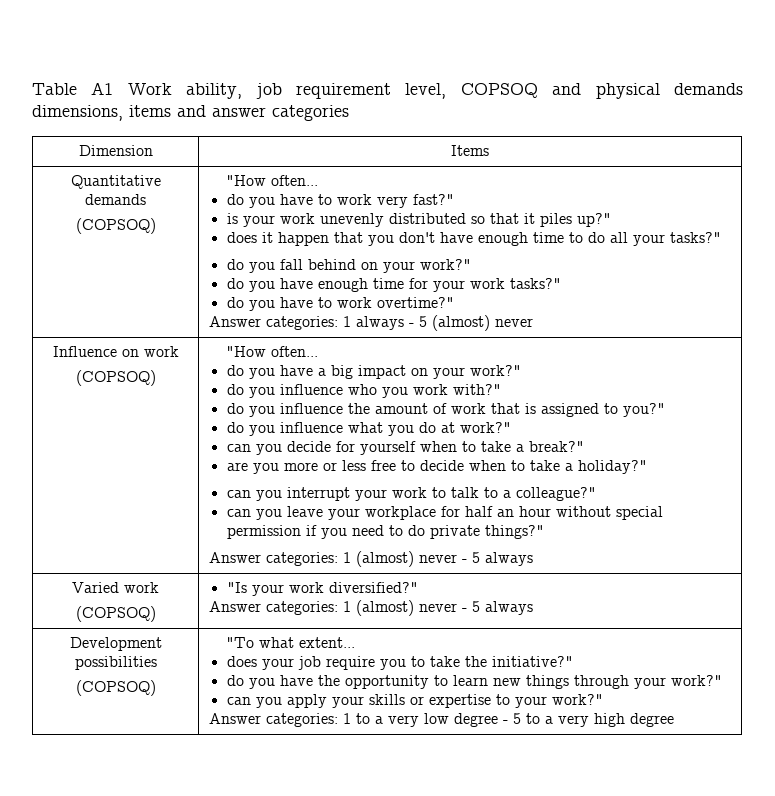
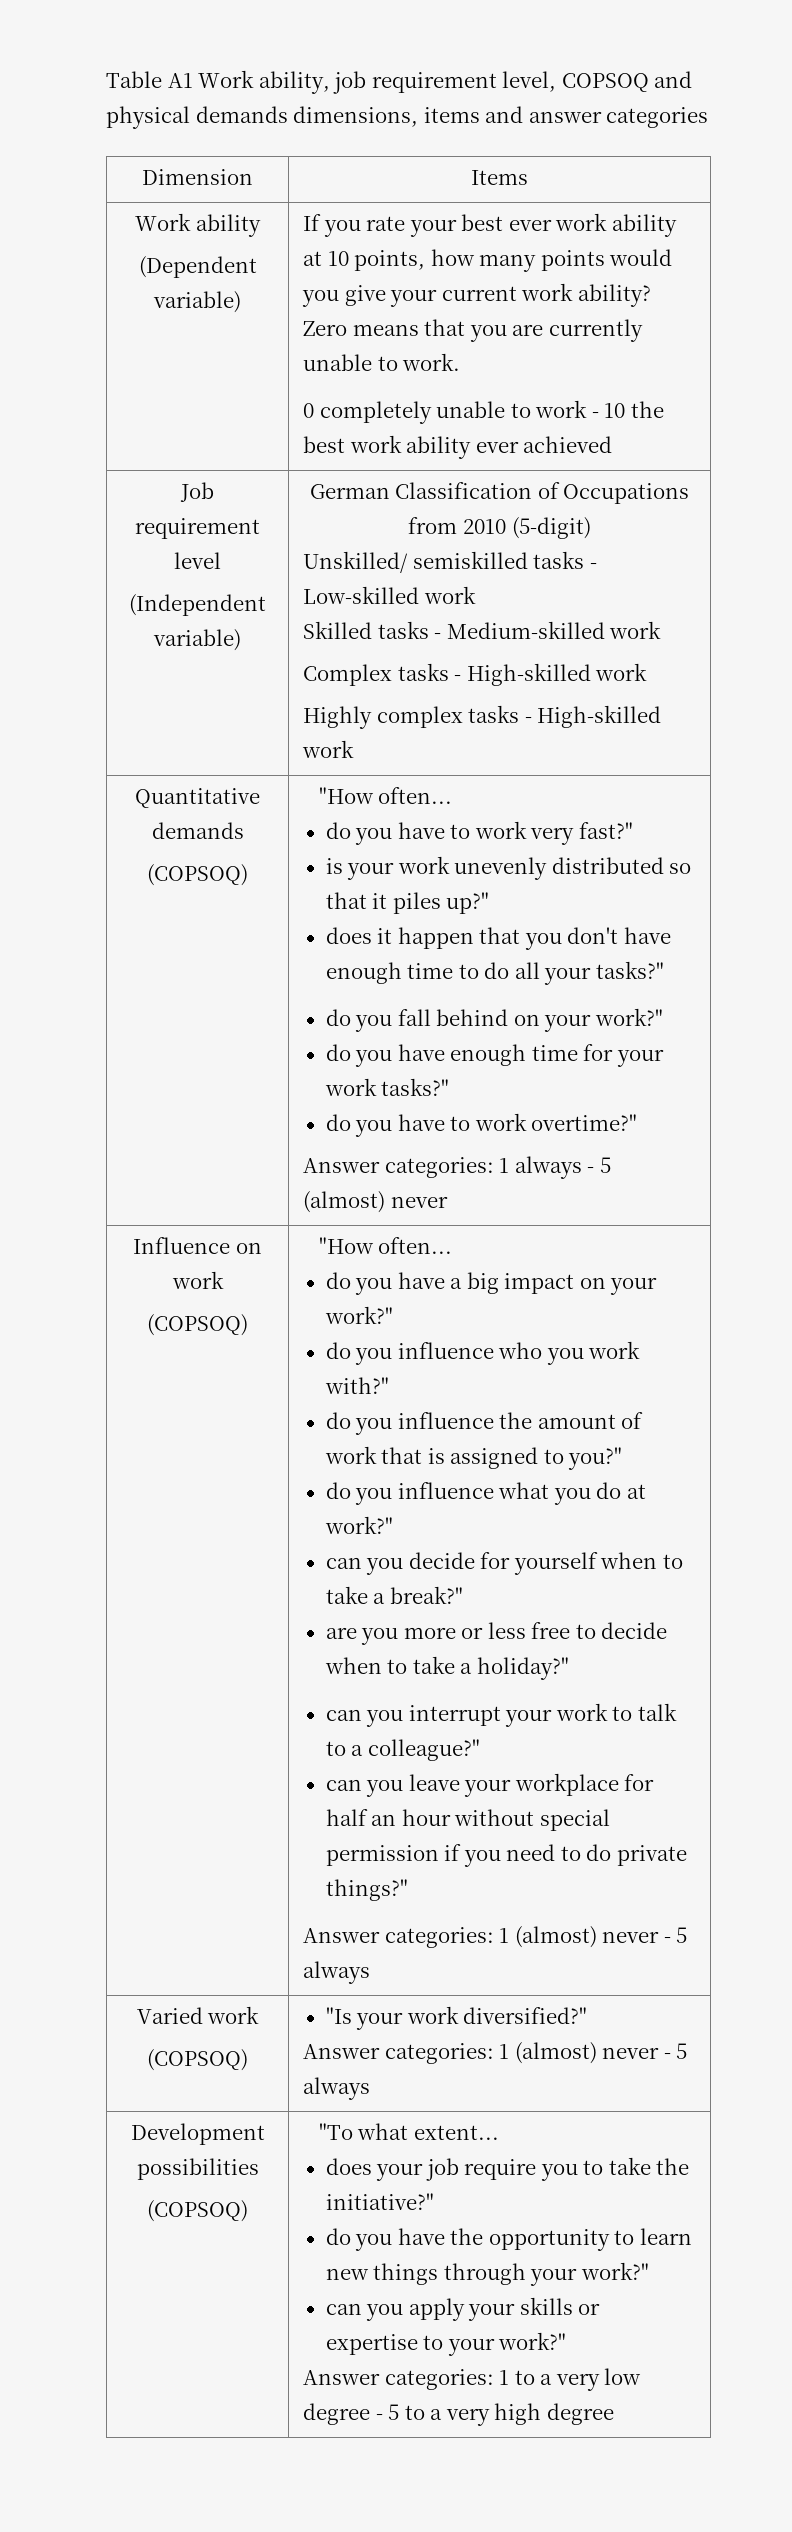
+ Work ability
+ (Dependent variable) | If you rate your best ever work ability at 10 points, how many points would you give your current work ability? Zero means that you are currently unable to work.
+ 0 completely unable to work - 10 the best work ability ever achieved
+ Job requirement level
+ (Independent variable) | German Classification of Occupations from 2010 (5-digit)
+ Unskilled/ semiskilled tasks - Low-skilled work
+ Skilled tasks - Medium-skilled work
+ Complex tasks - High-skilled work
+ Highly complex tasks - High-skilled work

